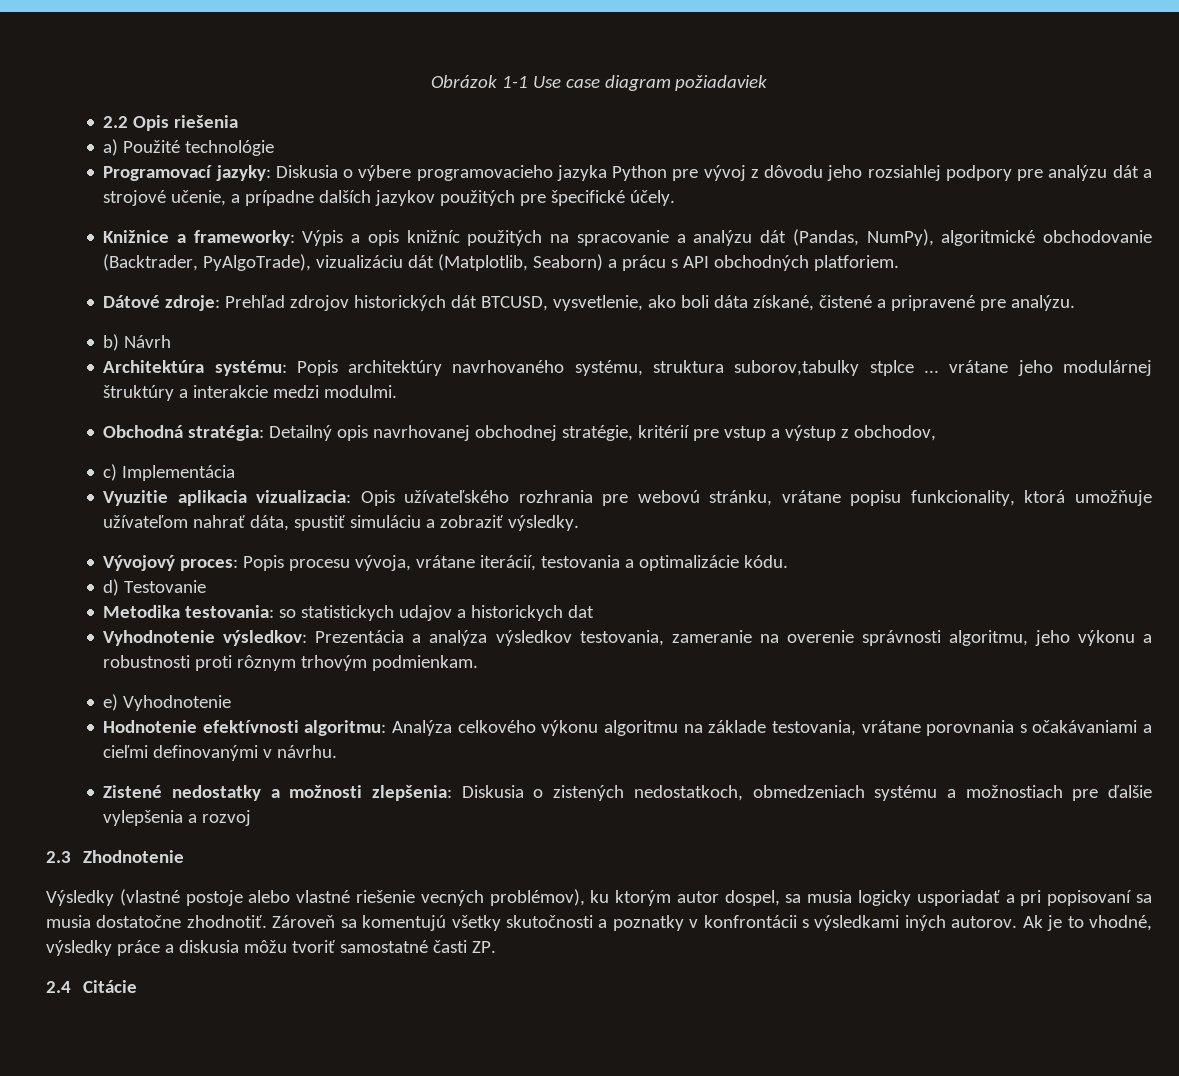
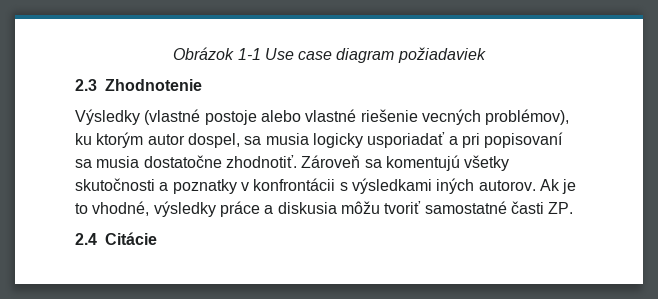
- 2.2 Opis riešenia
- a) Použité technológie
- Programovací jazyky: Diskusia o výbere programovacieho jazyka Python pre vývoj z dôvodu jeho rozsiahlej podpory pre analýzu dát a strojové učenie, a prípadne dalších jazykov použitých pre špecifické účely.
- Knižnice a frameworky: Výpis a opis knižníc použitých na spracovanie a analýzu dát (Pandas, NumPy), algoritmické obchodovanie (Backtrader, PyAlgoTrade), vizualizáciu dát (Matplotlib, Seaborn) a prácu s API obchodných platforiem.
- Dátové zdroje: Prehľad zdrojov historických dát BTCUSD, vysvetlenie, ako boli dáta získané, čistené a pripravené pre analýzu.
- b) Návrh
- Architektúra systému: Popis architektúry navrhovaného systému, struktura suborov,tabulky stplce ... vrátane jeho modulárnej štruktúry a interakcie medzi modulmi.
- Obchodná stratégia: Detailný opis navrhovanej obchodnej stratégie, kritérií pre vstup a výstup z obchodov,
- c) Implementácia
- Vyuzitie aplikacia vizualizacia: Opis užívateľského rozhrania pre webovú stránku, vrátane popisu funkcionality, ktorá umožňuje užívateľom nahrať dáta, spustiť simuláciu a zobraziť výsledky.
- Vývojový proces: Popis procesu vývoja, vrátane iterácií, testovania a optimalizácie kódu.
- d) Testovanie
- Metodika testovania: so statistickych udajov a historickych dat
- Vyhodnotenie výsledkov: Prezentácia a analýza výsledkov testovania, zameranie na overenie správnosti algoritmu, jeho výkonu a robustnosti proti rôznym trhovým podmienkam.
- e) Vyhodnotenie
- Hodnotenie efektívnosti algoritmu: Analýza celkového výkonu algoritmu na základe testovania, vrátane porovnania s očakávaniami a cieľmi definovanými v návrhu.
- Zistené nedostatky a možnosti zlepšenia: Diskusia o zistených nedostatkoch, obmedzeniach systému a možnostiach pre ďalšie vylepšenia a rozvoj

